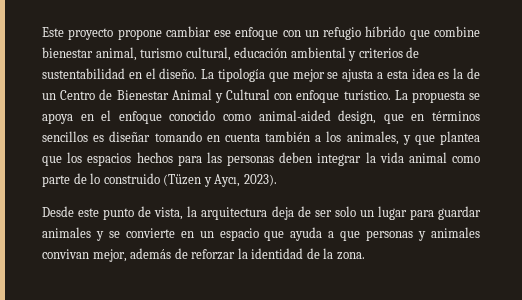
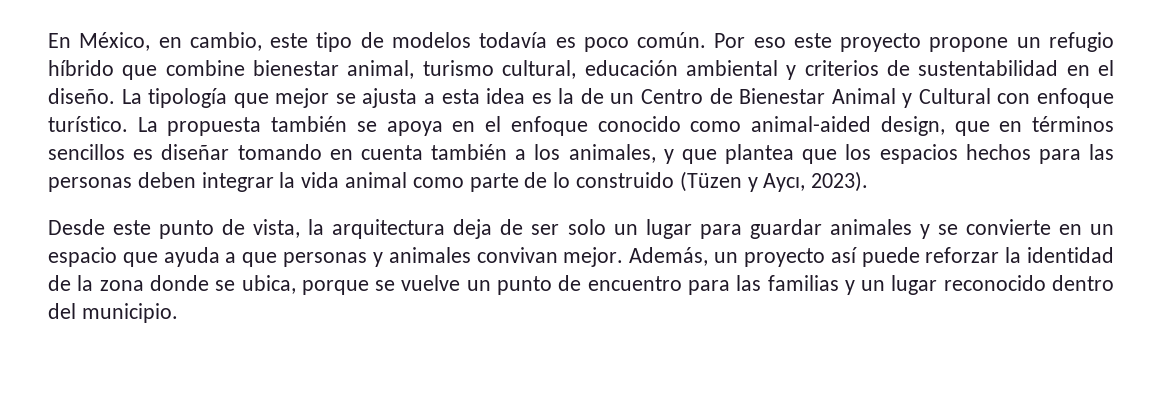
- Este proyecto propone cambiar ese enfoque con un refugio híbrido que combine bienestar animal, turismo cultural, educación ambiental y criterios de sustentabilidad en el diseño.
+ En México, en cambio, este tipo de modelos todavía es poco común. Por eso este proyecto propone un refugio híbrido que combine bienestar animal, turismo cultural, educación ambiental y criterios de sustentabilidad en el diseño.
- La propuesta se apoya en el enfoque conocido como animal-aided design, que en términos sencillos es diseñar tomando en cuenta también a los animales, y que plantea que los espacios hechos para las personas deben integrar la vida animal como parte de lo construido (Tüzen y Aycı, 2023).
+ La propuesta también se apoya en el enfoque conocido como animal-aided design, que en términos sencillos es diseñar tomando en cuenta también a los animales, y que plantea que los espacios hechos para las personas deben integrar la vida animal como parte de lo construido (Tüzen y Aycı, 2023).
- Desde este punto de vista, la arquitectura deja de ser solo un lugar para guardar animales y se convierte en un espacio que ayuda a que personas y animales convivan mejor, además de reforzar la identidad de la zona.
+ Desde este punto de vista, la arquitectura deja de ser solo un lugar para guardar animales y se convierte en un espacio que ayuda a que personas y animales convivan mejor. Además, un proyecto así puede reforzar la identidad de la zona donde se ubica, porque se vuelve un punto de encuentro para las familias y un lugar reconocido dentro del municipio.

